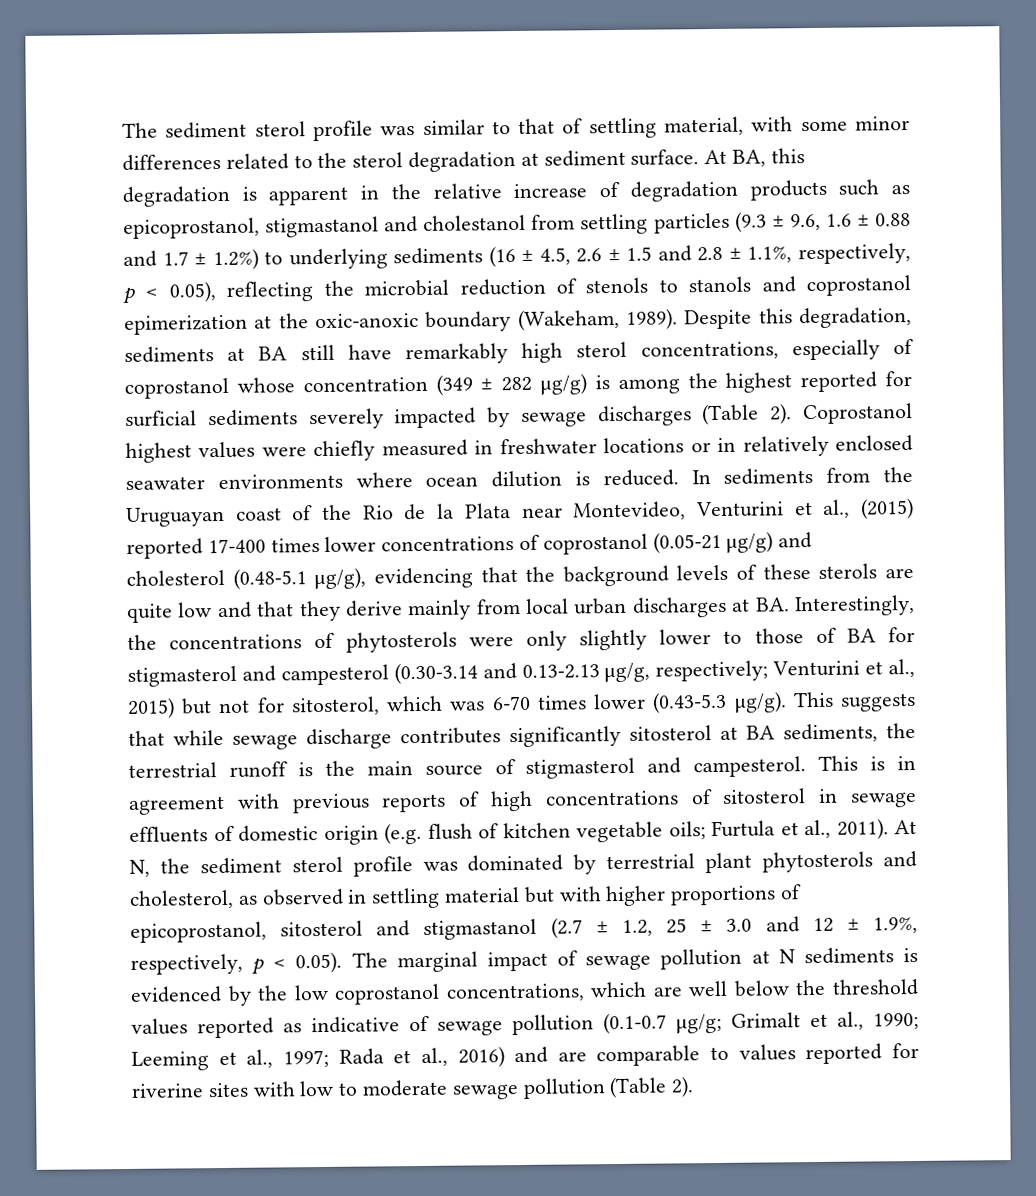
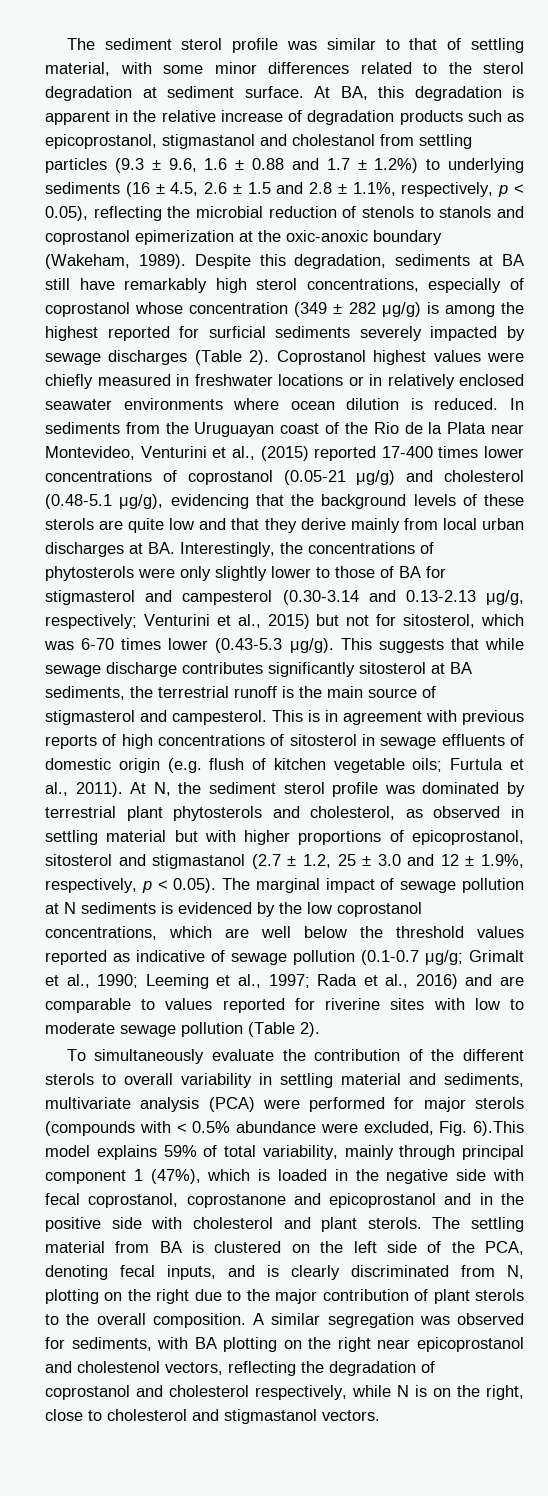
+ To simultaneously evaluate the contribution of the different sterols to overall variability in settling material and sediments, multivariate analysis (PCA) were performed for major sterols (compounds with < 0.5% abundance were excluded, Fig. 6).This model explains 59% of total variability, mainly through principal component 1 (47%), which is loaded in the negative side with fecal coprostanol, coprostanone and epicoprostanol and in the positive side with cholesterol and plant sterols. The settling material from BA is clustered on the left side of the PCA, denoting fecal inputs, and is clearly discriminated from N, plotting on the right due to the major contribution of plant sterols to the overall composition. A similar segregation was observed for sediments, with BA plotting on the right near epicoprostanol and cholestenol vectors, reflecting the degradation of coprostanol and cholesterol respectively, while N is on the right, close to cholesterol and stigmastanol vectors.

